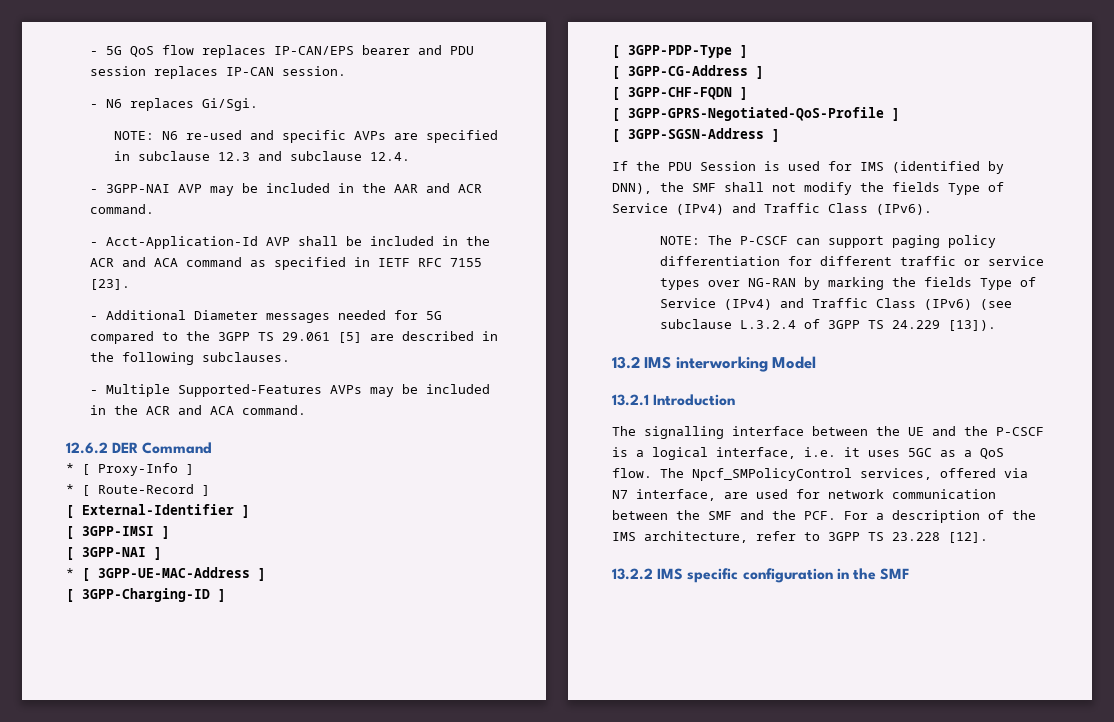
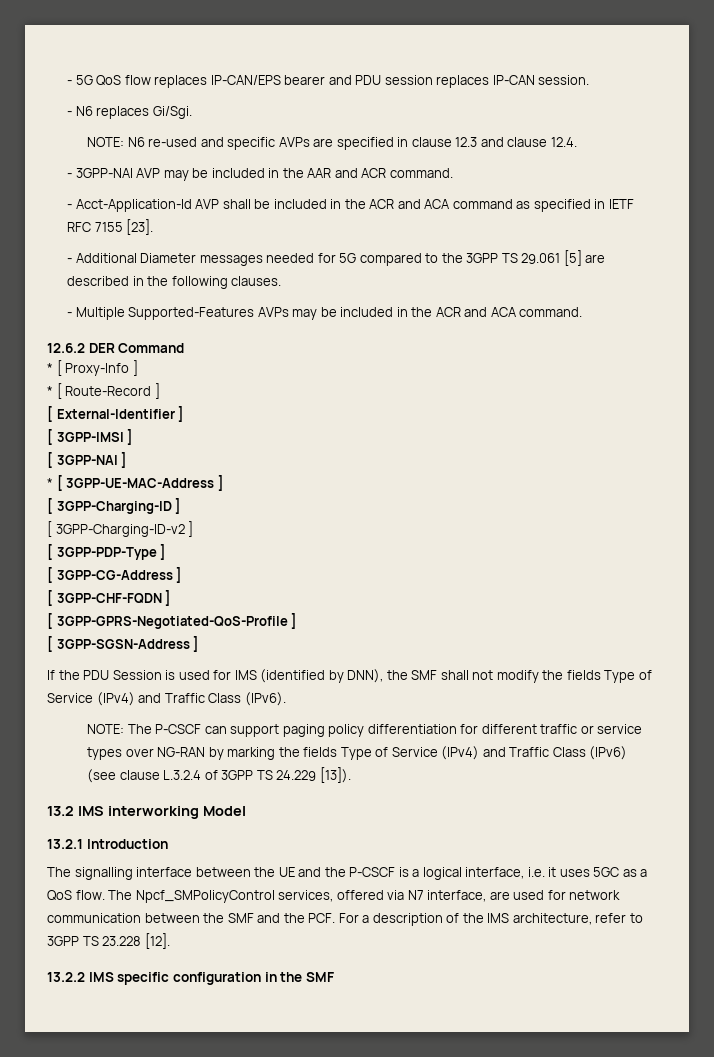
- NOTE: N6 re-used and specific AVPs are specified in subclause 12.3 and subclause 12.4.
+ NOTE: N6 re-used and specific AVPs are specified in clause 12.3 and clause 12.4.
- - Additional Diameter messages needed for 5G compared to the 3GPP TS 29.061 [5] are described in the following subclauses.
+ - Additional Diameter messages needed for 5G compared to the 3GPP TS 29.061 [5] are described in the following clauses.
+ [ 3GPP-Charging-ID-v2 ]
- NOTE: The P-CSCF can support paging policy differentiation for different traffic or service types over NG-RAN by marking the fields Type of Service (IPv4) and Traffic Class (IPv6) (see subclause L.3.2.4 of 3GPP TS 24.229 [13]).
+ NOTE: The P-CSCF can support paging policy differentiation for different traffic or service types over NG-RAN by marking the fields Type of Service (IPv4) and Traffic Class (IPv6) (see clause L.3.2.4 of 3GPP TS 24.229 [13]).

